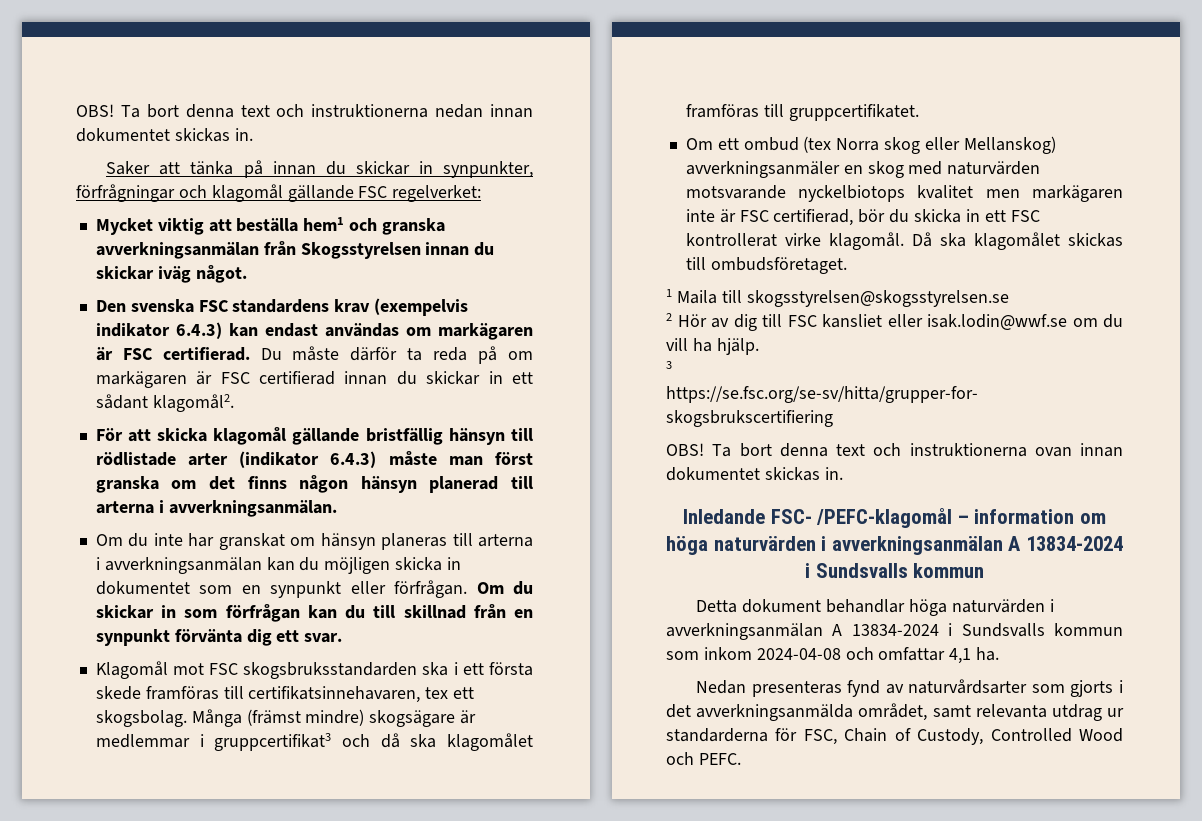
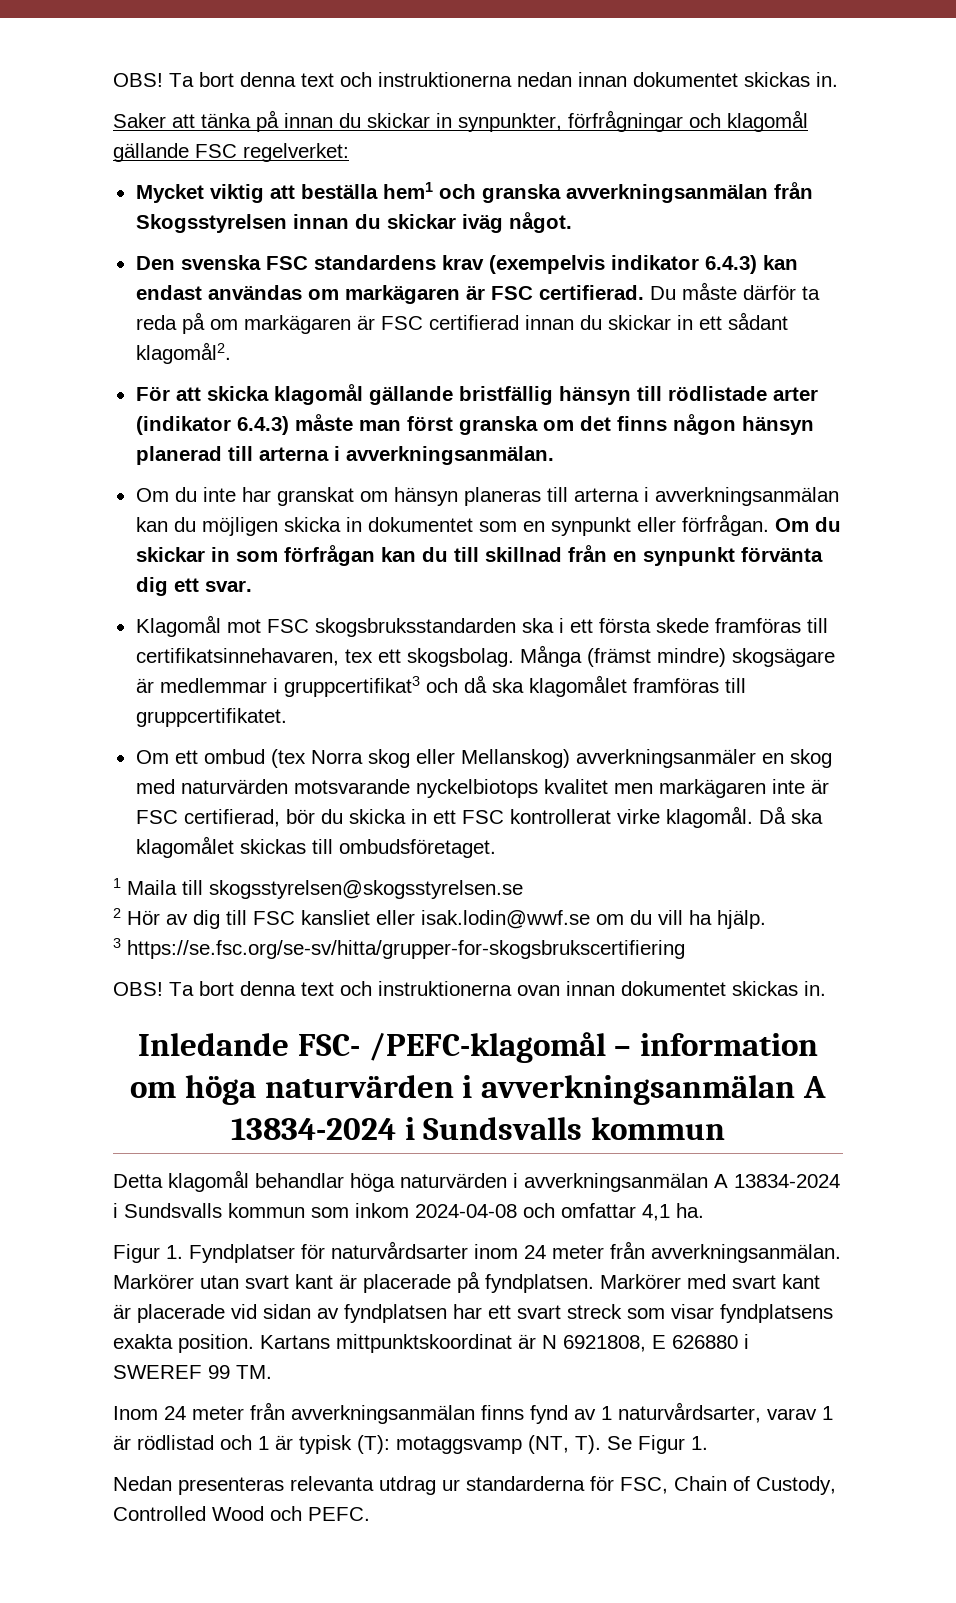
- Detta dokument behandlar höga naturvärden i avverkningsanmälan A 13834-2024 i Sundsvalls kommun som inkom 2024-04-08 och omfattar 4,1 ha.
+ Detta klagomål behandlar höga naturvärden i avverkningsanmälan A 13834-2024 i Sundsvalls kommun som inkom 2024-04-08 och omfattar 4,1 ha.
- Nedan presenteras fynd av naturvårdsarter som gjorts i det avverkningsanmälda området, samt relevanta utdrag ur standarderna för FSC, Chain of Custody, Controlled Wood och PEFC.
+ Figur 1. Fyndplatser för naturvårdsarter inom 24 meter från avverkningsanmälan. Markörer utan svart kant är placerade på fyndplatsen. Markörer med svart kant är placerade vid sidan av fyndplatsen har ett svart streck som visar fyndplatsens exakta position. Kartans mittpunktskoordinat är N 6921808, E 626880 i SWEREF 99 TM.
+ Inom 24 meter från avverkningsanmälan finns fynd av 1 naturvårdsarter, varav 1 är rödlistad och 1 är typisk (T): motaggsvamp (NT, T). Se Figur 1.
+ Nedan presenteras relevanta utdrag ur standarderna för FSC, Chain of Custody, Controlled Wood och PEFC.

